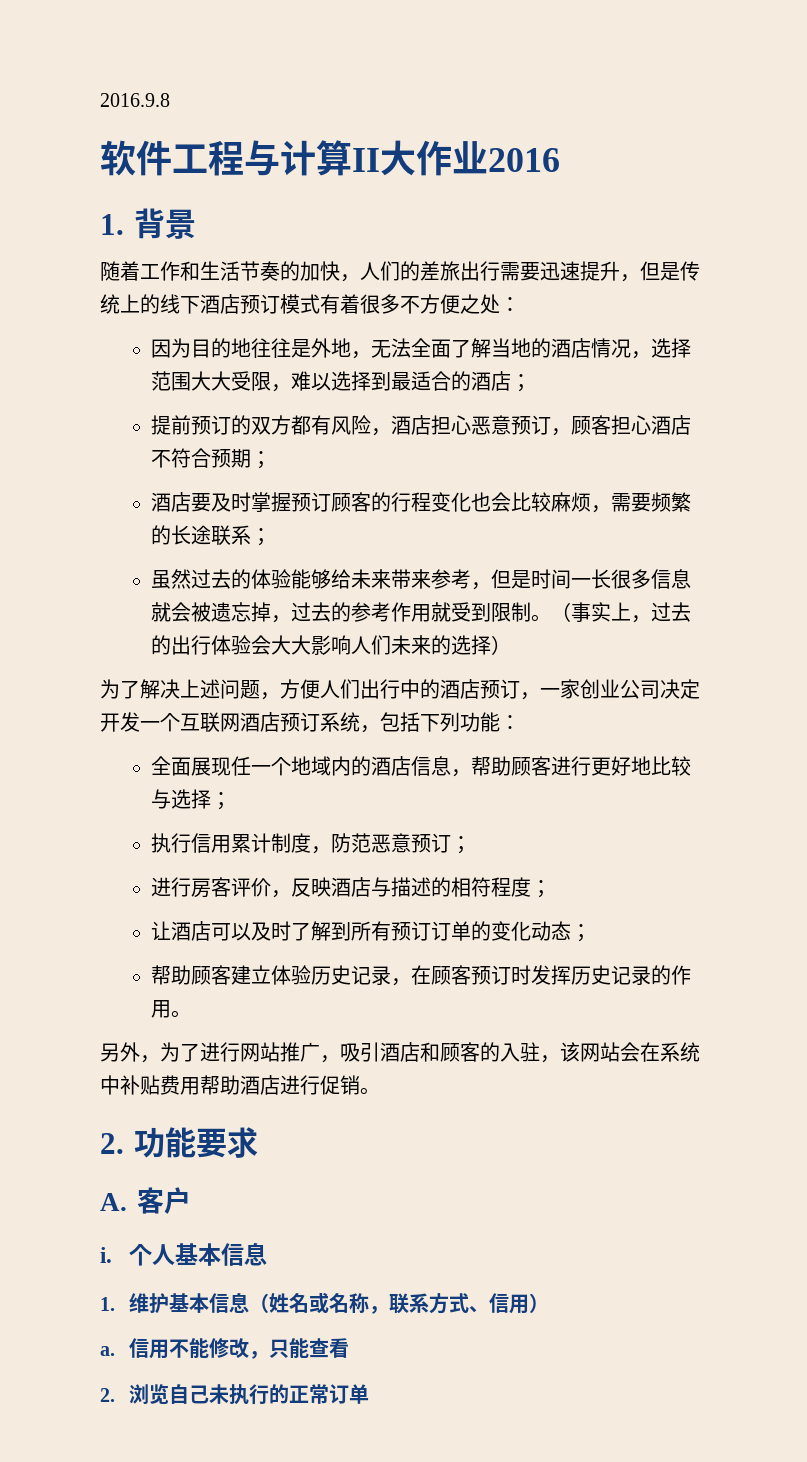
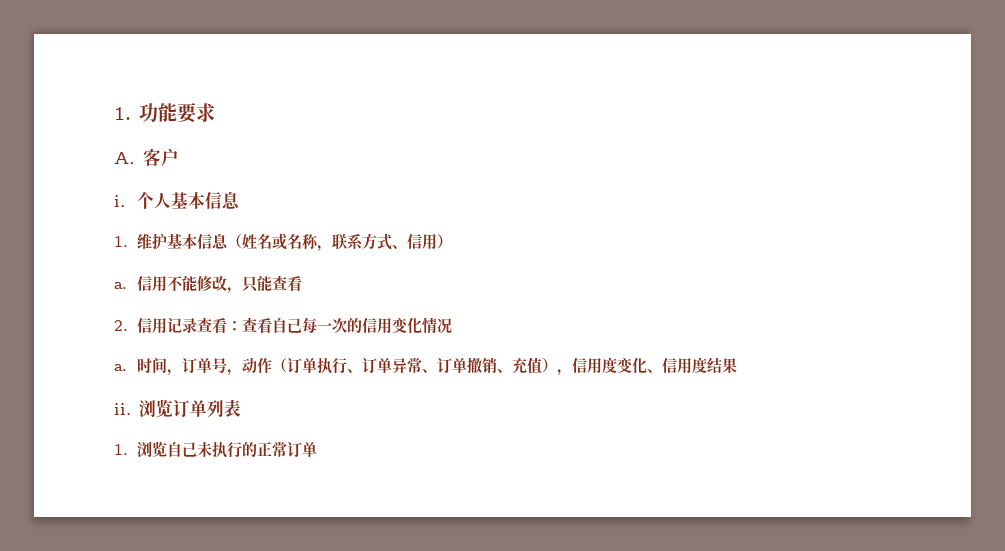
- 2016.9.8
- 软件工程与计算II大作业2016
- 1.背景
- 随着工作和生活节奏的加快，人们的差旅出行需要迅速提升，但是传统上的线下酒店预订模式有着很多不方便之处：
- 因为目的地往往是外地，无法全面了解当地的酒店情况，选择范围大大受限，难以选择到最适合的酒店；
- 提前预订的双方都有风险，酒店担心恶意预订，顾客担心酒店不符合预期；
- 酒店要及时掌握预订顾客的行程变化也会比较麻烦，需要频繁的长途联系；
- 虽然过去的体验能够给未来带来参考，但是时间一长很多信息就会被遗忘掉，过去的参考作用就受到限制。（事实上，过去的出行体验会大大影响人们未来的选择）
- 为了解决上述问题，方便人们出行中的酒店预订，一家创业公司决定开发一个互联网酒店预订系统，包括下列功能：
- 全面展现任一个地域内的酒店信息，帮助顾客进行更好地比较与选择；
- 执行信用累计制度，防范恶意预订；
- 进行房客评价，反映酒店与描述的相符程度；
- 让酒店可以及时了解到所有预订订单的变化动态；
- 帮助顾客建立体验历史记录，在顾客预订时发挥历史记录的作用。
- 另外，为了进行网站推广，吸引酒店和顾客的入驻，该网站会在系统中补贴费用帮助酒店进行促销。
- 2.功能要求
+ 1.功能要求
- 2.浏览自己未执行的正常订单
+ 2.信用记录查看：查看自己每一次的信用变化情况
+ a.时间，订单号，动作（订单执行、订单异常、订单撤销、充值），信用度变化、信用度结果
+ ii.浏览订单列表
+ 1.浏览自己未执行的正常订单

